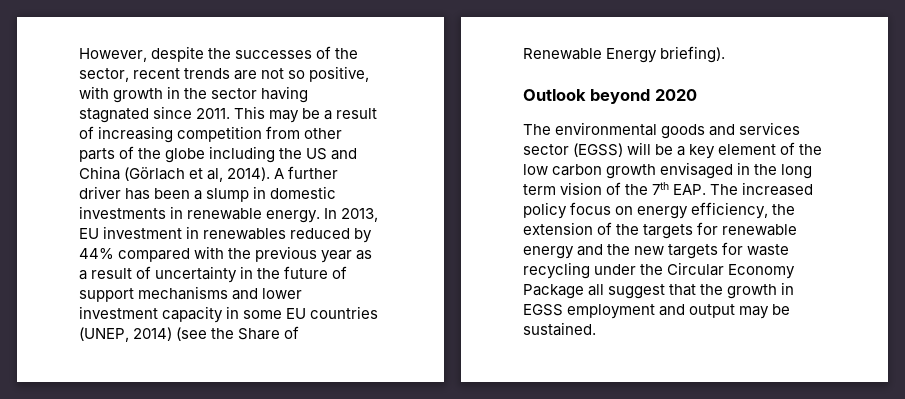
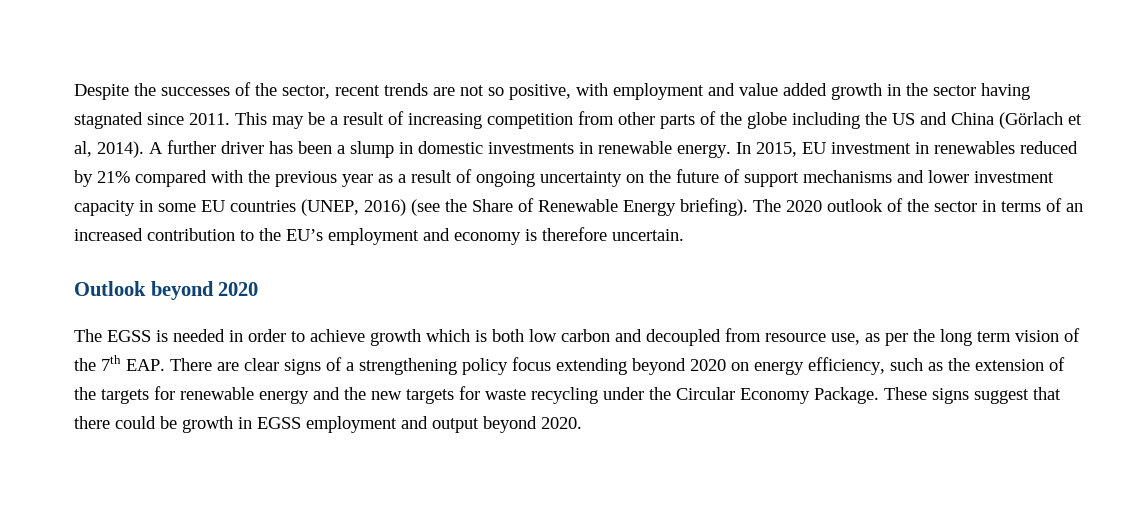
- However, despite the successes of the sector, recent trends are not so positive, with growth in the sector having stagnated since 2011.
+ Despite the successes of the sector, recent trends are not so positive, with employment and value added growth in the sector having stagnated since 2011.
- In 2013, EU investment in renewables reduced by 44% compared with the previous year as a result of uncertainty in the future of support mechanisms and lower investment capacity in some EU countries (UNEP, 2014) (see the Share of Renewable Energy briefing).
+ In 2015, EU investment in renewables reduced by 21% compared with the previous year as a result of ongoing uncertainty on the future of support mechanisms and lower investment capacity in some EU countries (UNEP, 2016) (see the Share of Renewable Energy briefing). The 2020 outlook of the sector in terms of an increased contribution to the EU’s employment and economy is therefore uncertain.
  Outlook beyond 2020
- The environmental goods and services sector (EGSS) will be a key element of the low carbon growth envisaged in the long term vision of the 7th EAP. The increased policy focus on energy efficiency, the extension of the targets for renewable energy and the new targets for waste recycling under the Circular Economy Package all suggest that the growth in EGSS employment and output may be sustained.
+ The EGSS is needed in order to achieve growth which is both low carbon and decoupled from resource use, as per the long term vision of the 7th EAP. There are clear signs of a strengthening policy focus extending beyond 2020 on energy efficiency, such as the extension of the targets for renewable energy and the new targets for waste recycling under the Circular Economy Package. These signs suggest that there could be growth in EGSS employment and output beyond 2020.

